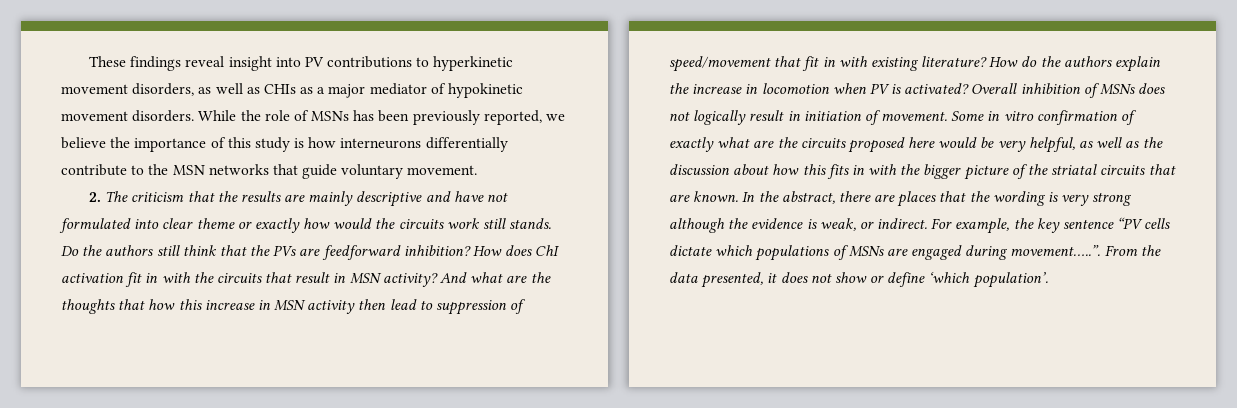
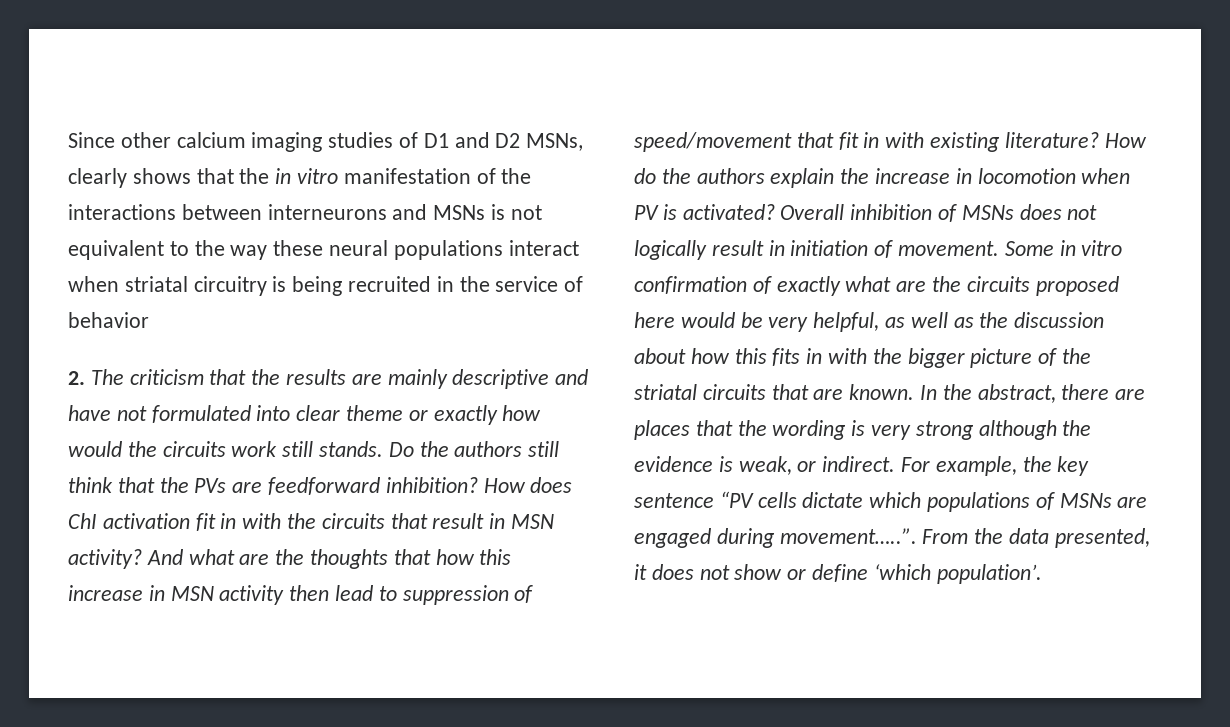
- These findings reveal insight into PV contributions to hyperkinetic movement disorders, as well as CHIs as a major mediator of hypokinetic movement disorders. While the role of MSNs has been previously reported, we believe the importance of this study is how interneurons differentially contribute to the MSN networks that guide voluntary movement.
+ Since other calcium imaging studies of D1 and D2 MSNs, clearly shows that the in vitro manifestation of the interactions between interneurons and MSNs is not equivalent to the way these neural populations interact when striatal circuitry is being recruited in the service of behavior

